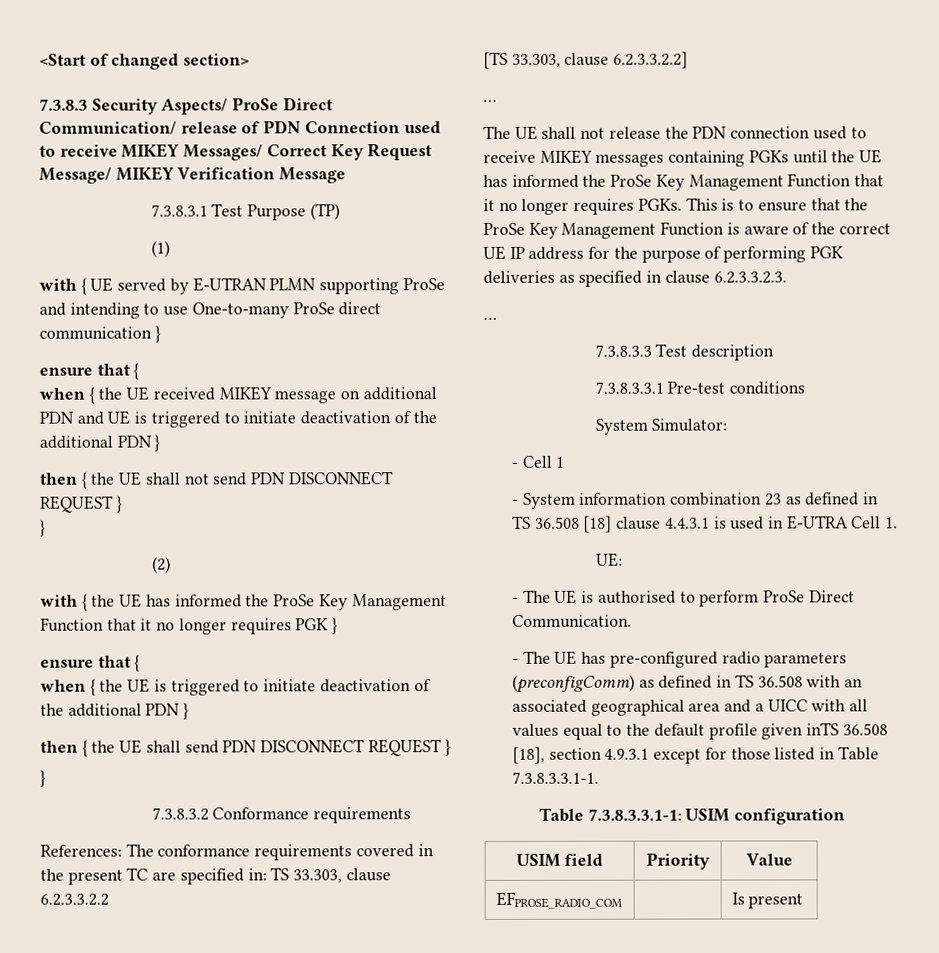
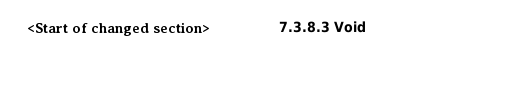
- 7.3.8.3 Security Aspects/ ProSe Direct Communication/ release of PDN Connection used to receive MIKEY Messages/ Correct Key Request Message/ MIKEY Verification Message
- 7.3.8.3.1 Test Purpose (TP)
- (1)
- with { UE served by E-UTRAN PLMN supporting ProSe and intending to use One-to-many ProSe direct communication }
- ensure that {
- when { the UE received MIKEY message on additional PDN and UE is triggered to initiate deactivation of the additional PDN }
- then { the UE shall not send PDN DISCONNECT REQUEST }
- }
- (2)
- with { the UE has informed the ProSe Key Management Function that it no longer requires PGK }
- ensure that {
- when { the UE is triggered to initiate deactivation of the additional PDN }
- then { the UE shall send PDN DISCONNECT REQUEST }
- }
- 7.3.8.3.2 Conformance requirements
- References: The conformance requirements covered in the present TC are specified in: TS 33.303, clause 6.2.3.3.2.2
- [TS 33.303, clause 6.2.3.3.2.2]
- …
- The UE shall not release the PDN connection used to receive MIKEY messages containing PGKs until the UE has informed the ProSe Key Management Function that it no longer requires PGKs. This is to ensure that the ProSe Key Management Function is aware of the correct UE IP address for the purpose of performing PGK deliveries as specified in clause 6.2.3.3.2.3.
- …
- 7.3.8.3.3 Test description
- 7.3.8.3.3.1 Pre-test conditions
- System Simulator:
- - Cell 1
- - System information combination 23 as defined in TS 36.508 [18] clause 4.4.3.1 is used in E-UTRA Cell 1.
- UE:
- - The UE is authorised to perform ProSe Direct Communication.
- - The UE has pre-configured radio parameters (preconfigComm) as defined in TS 36.508 with an associated geographical area and a UICC with all values equal to the default profile given inTS 36.508 [18], section 4.9.3.1 except for those listed in Table 7.3.8.3.3.1-1.
- Table 7.3.8.3.3.1-1: USIM configuration
- USIM field | Priority | Value
- EFPROSE_RADIO_COM | | Is present
+ 7.3.8.3 Void

